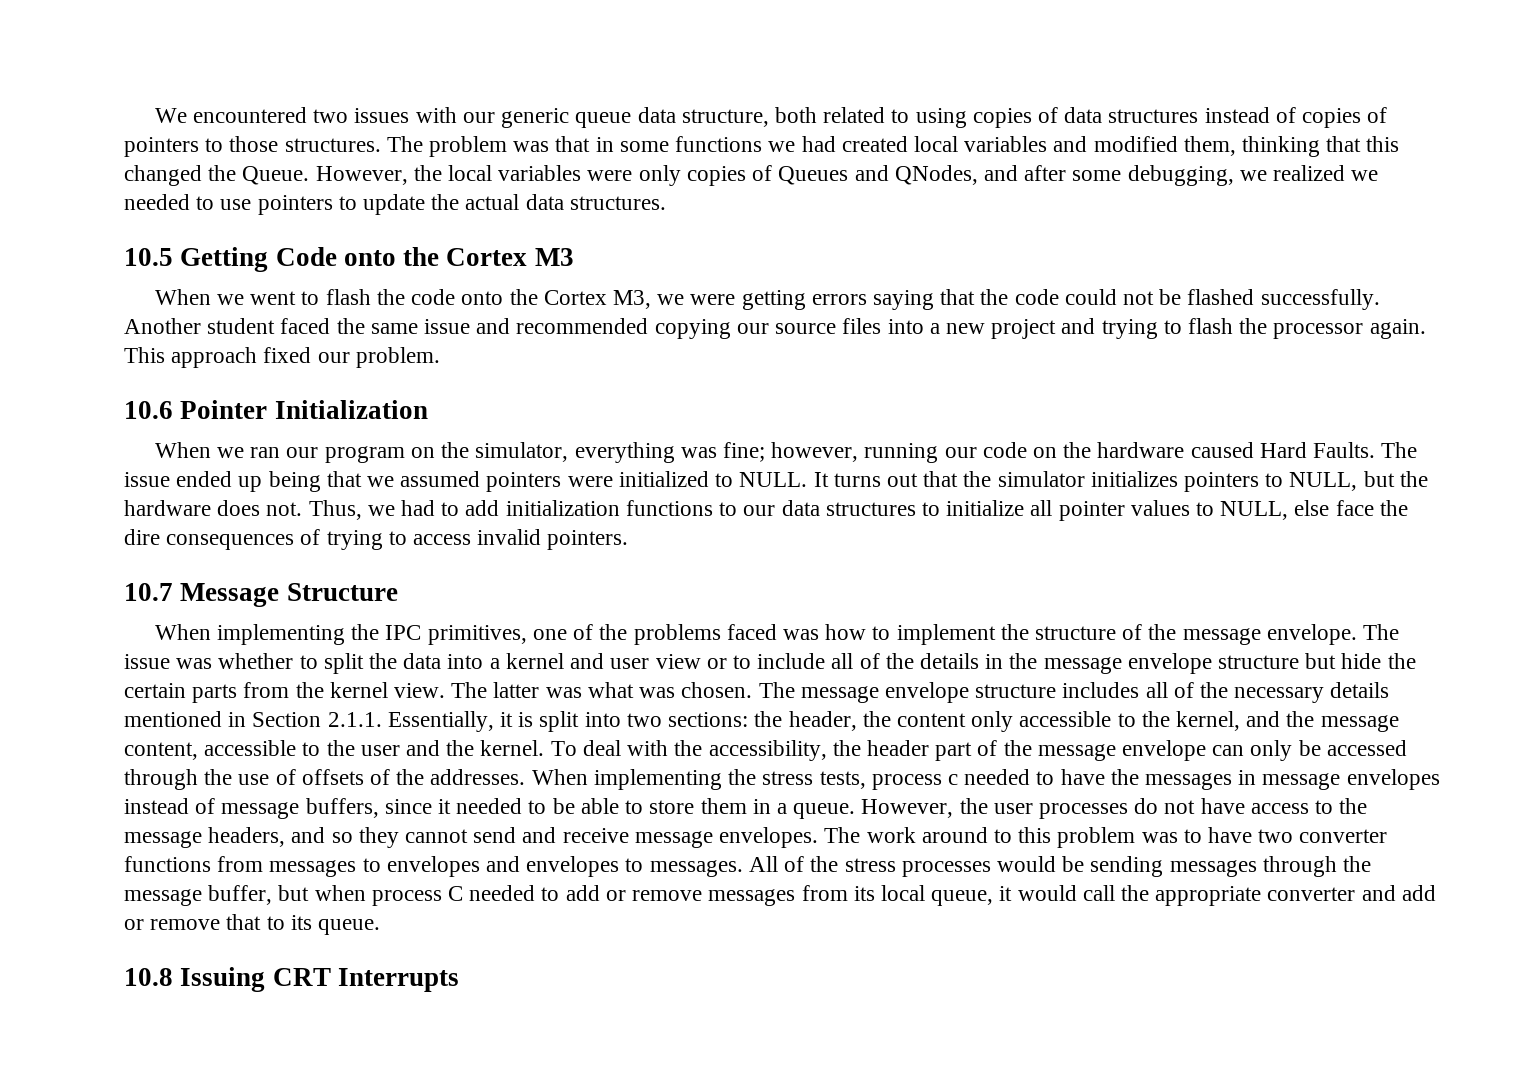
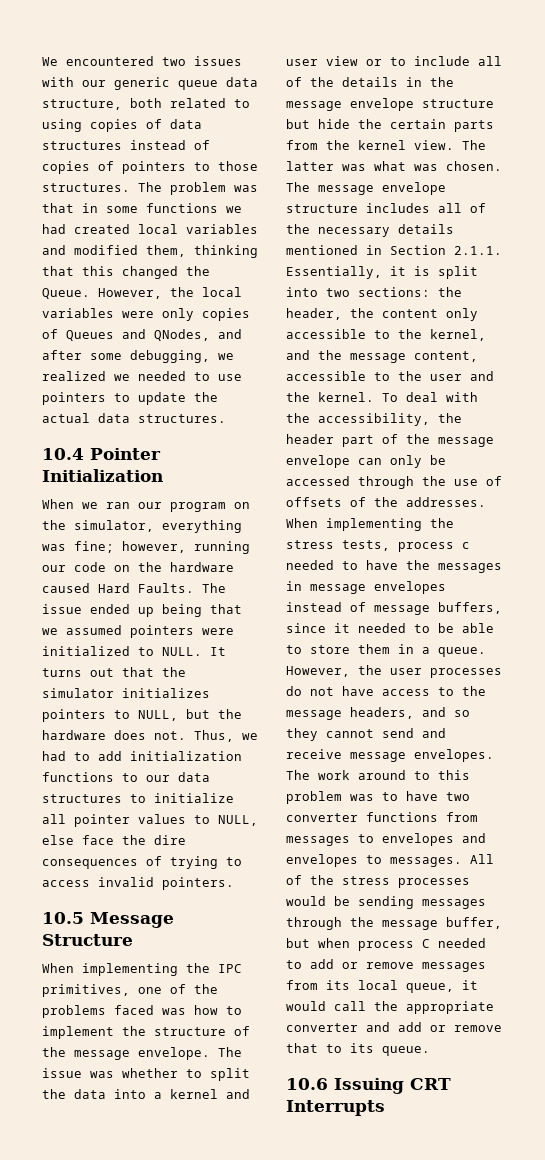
- 10.5 Getting Code onto the Cortex M3
- When we went to flash the code onto the Cortex M3, we were getting errors saying that the code could not be flashed successfully. Another student faced the same issue and recommended copying our source files into a new project and trying to flash the processor again. This approach fixed our problem.
- 10.6 Pointer Initialization
+ 10.4 Pointer Initialization
- 10.7 Message Structure
+ 10.5 Message Structure
- 10.8 Issuing CRT Interrupts
+ 10.6 Issuing CRT Interrupts

